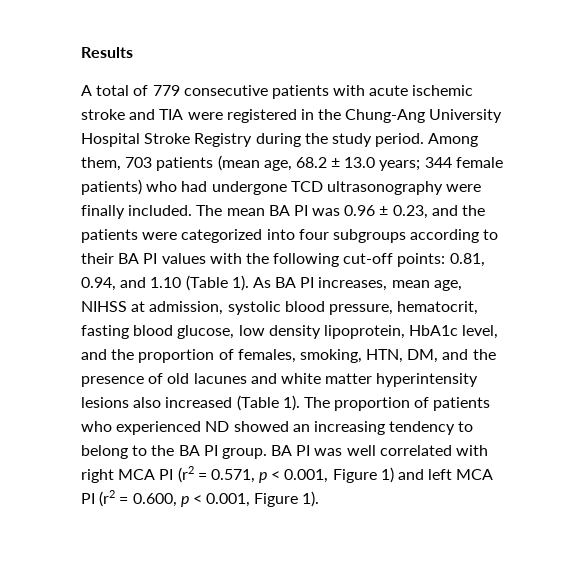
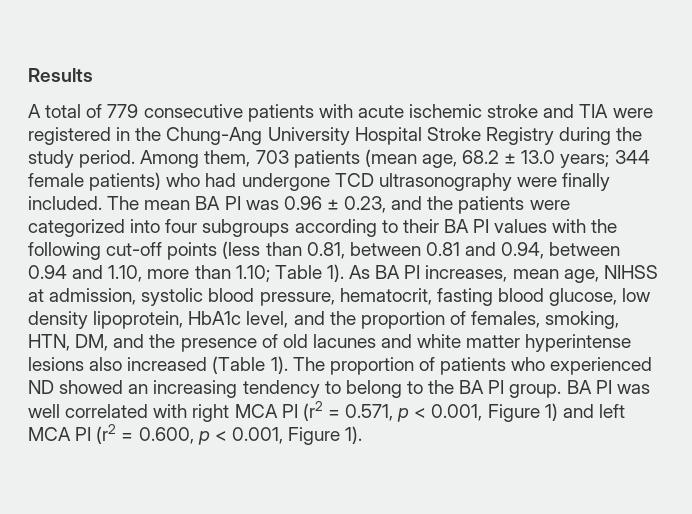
- The mean BA PI was 0.96 ± 0.23, and the patients were categorized into four subgroups according to their BA PI values with the following cut-off points: 0.81, 0.94, and 1.10 (Table 1).
+ The mean BA PI was 0.96 ± 0.23, and the patients were categorized into four subgroups according to their BA PI values with the following cut-off points (less than 0.81, between 0.81 and 0.94, between 0.94 and 1.10, more than 1.10; Table 1).
- As BA PI increases, mean age, NIHSS at admission, systolic blood pressure, hematocrit, fasting blood glucose, low density lipoprotein, HbA1c level, and the proportion of females, smoking, HTN, DM, and the presence of old lacunes and white matter hyperintensity lesions also increased (Table 1).
+ As BA PI increases, mean age, NIHSS at admission, systolic blood pressure, hematocrit, fasting blood glucose, low density lipoprotein, HbA1c level, and the proportion of females, smoking, HTN, DM, and the presence of old lacunes and white matter hyperintense lesions also increased (Table 1).

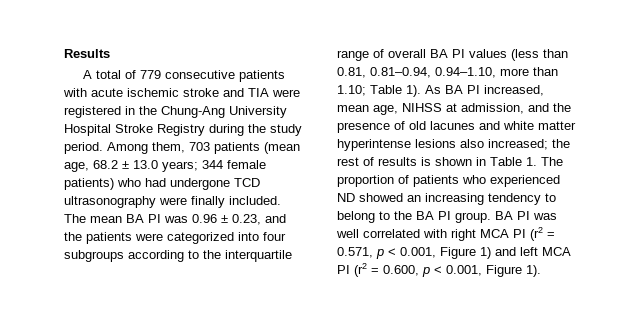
- The mean BA PI was 0.96 ± 0.23, and the patients were categorized into four subgroups according to their BA PI values with the following cut-off points (less than 0.81, between 0.81 and 0.94, between 0.94 and 1.10, more than 1.10; Table 1).
+ The mean BA PI was 0.96 ± 0.23, and the patients were categorized into four subgroups according to the interquartile range of overall BA PI values (less than 0.81, 0.81–0.94, 0.94–1.10, more than 1.10; Table 1).
- As BA PI increases, mean age, NIHSS at admission, systolic blood pressure, hematocrit, fasting blood glucose, low density lipoprotein, HbA1c level, and the proportion of females, smoking, HTN, DM, and the presence of old lacunes and white matter hyperintense lesions also increased (Table 1). The proportion of patients who experienced ND showed an increasing tendency to belong to the BA PI group.
+ As BA PI increased, mean age, NIHSS at admission, and the presence of old lacunes and white matter hyperintense lesions also increased; the rest of results is shown in Table 1. The proportion of patients who experienced ND showed an increasing tendency to belong to the BA PI group.

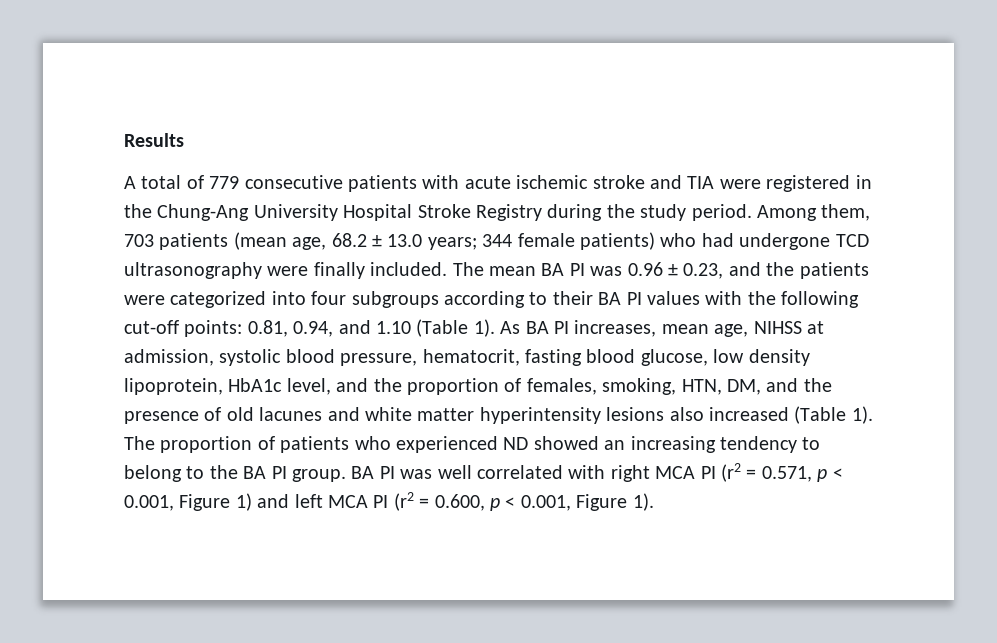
- The mean BA PI was 0.96 ± 0.23, and the patients were categorized into four subgroups according to the interquartile range of overall BA PI values (less than 0.81, 0.81–0.94, 0.94–1.10, more than 1.10; Table 1).
+ The mean BA PI was 0.96 ± 0.23, and the patients were categorized into four subgroups according to their BA PI values with the following cut-off points: 0.81, 0.94, and 1.10 (Table 1).
- As BA PI increased, mean age, NIHSS at admission, and the presence of old lacunes and white matter hyperintense lesions also increased; the rest of results is shown in Table 1. The proportion of patients who experienced ND showed an increasing tendency to belong to the BA PI group.
+ As BA PI increases, mean age, NIHSS at admission, systolic blood pressure, hematocrit, fasting blood glucose, low density lipoprotein, HbA1c level, and the proportion of females, smoking, HTN, DM, and the presence of old lacunes and white matter hyperintensity lesions also increased (Table 1). The proportion of patients who experienced ND showed an increasing tendency to belong to the BA PI group.

